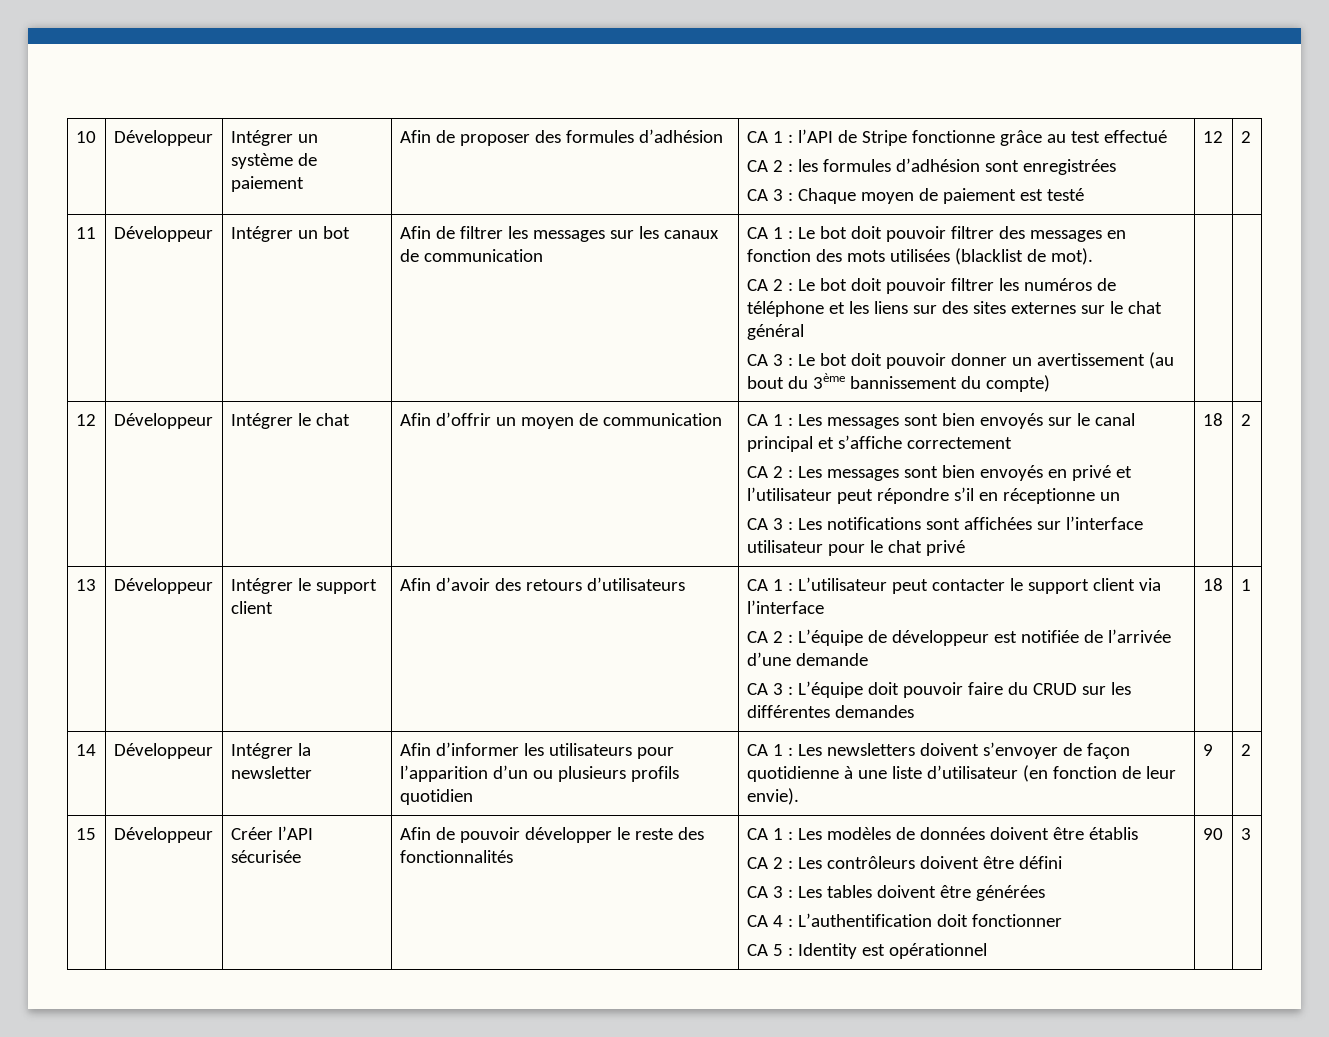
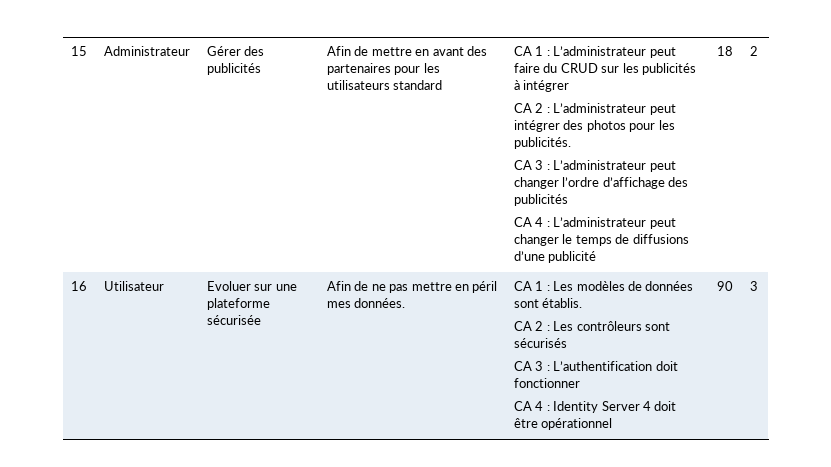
- 10 | Développeur | Intégrer un système de paiement | Afin de proposer des formules d’adhésion | CA 1 : l’API de Stripe fonctionne grâce au test effectué
- CA 2 : les formules d’adhésion sont enregistrées
- CA 3 : Chaque moyen de paiement est testé | 12 | 2
- 11 | Développeur | Intégrer un bot | Afin de filtrer les messages sur les canaux de communication | CA 1 : Le bot doit pouvoir filtrer des messages en fonction des mots utilisées (blacklist de mot).
- CA 2 : Le bot doit pouvoir filtrer les numéros de téléphone et les liens sur des sites externes sur le chat général
- CA 3 : Le bot doit pouvoir donner un avertissement (au bout du 3ème bannissement du compte) | |
- 12 | Développeur | Intégrer le chat | Afin d’offrir un moyen de communication | CA 1 : Les messages sont bien envoyés sur le canal principal et s’affiche correctement
- CA 2 : Les messages sont bien envoyés en privé et l’utilisateur peut répondre s’il en réceptionne un
- CA 3 : Les notifications sont affichées sur l’interface utilisateur pour le chat privé | 18 | 2
- 13 | Développeur | Intégrer le support client | Afin d’avoir des retours d’utilisateurs | CA 1 : L’utilisateur peut contacter le support client via l’interface
- CA 2 : L’équipe de développeur est notifiée de l’arrivée d’une demande
- CA 3 : L’équipe doit pouvoir faire du CRUD sur les différentes demandes | 18 | 1
- 14 | Développeur | Intégrer la newsletter | Afin d’informer les utilisateurs pour l’apparition d’un ou plusieurs profils quotidien | CA 1 : Les newsletters doivent s’envoyer de façon quotidienne à une liste d’utilisateur (en fonction de leur envie). | 9 | 2
- 15 | Développeur | Créer l’API sécurisée | Afin de pouvoir développer le reste des fonctionnalités
+ 15 | Administrateur | Gérer des publicités | Afin de mettre en avant des partenaires pour les utilisateurs standard | CA 1 : L’administrateur peut faire du CRUD sur les publicités à intégrer
+ CA 2 : L’administrateur peut intégrer des photos pour les publicités.
+ CA 3 : L’administrateur peut changer l’ordre d’affichage des publicités
+ CA 4 : L’administrateur peut changer le temps de diffusions d’une publicité | 18 | 2
+ 16 | Utilisateur | Evoluer sur une plateforme sécurisée | Afin de ne pas mettre en péril mes données.
- CA 1 : Les modèles de données doivent être établis
+ CA 1 : Les modèles de données sont établis.
- CA 2 : Les contrôleurs doivent être défini
- CA 3 : Les tables doivent être générées
- CA 4 : L’authentification doit fonctionner
+ CA 2 : Les contrôleurs sont sécurisés
+ CA 3 : L’authentification doit fonctionner
- CA 5 : Identity est opérationnel
+ CA 4 : Identity Server 4 doit être opérationnel

